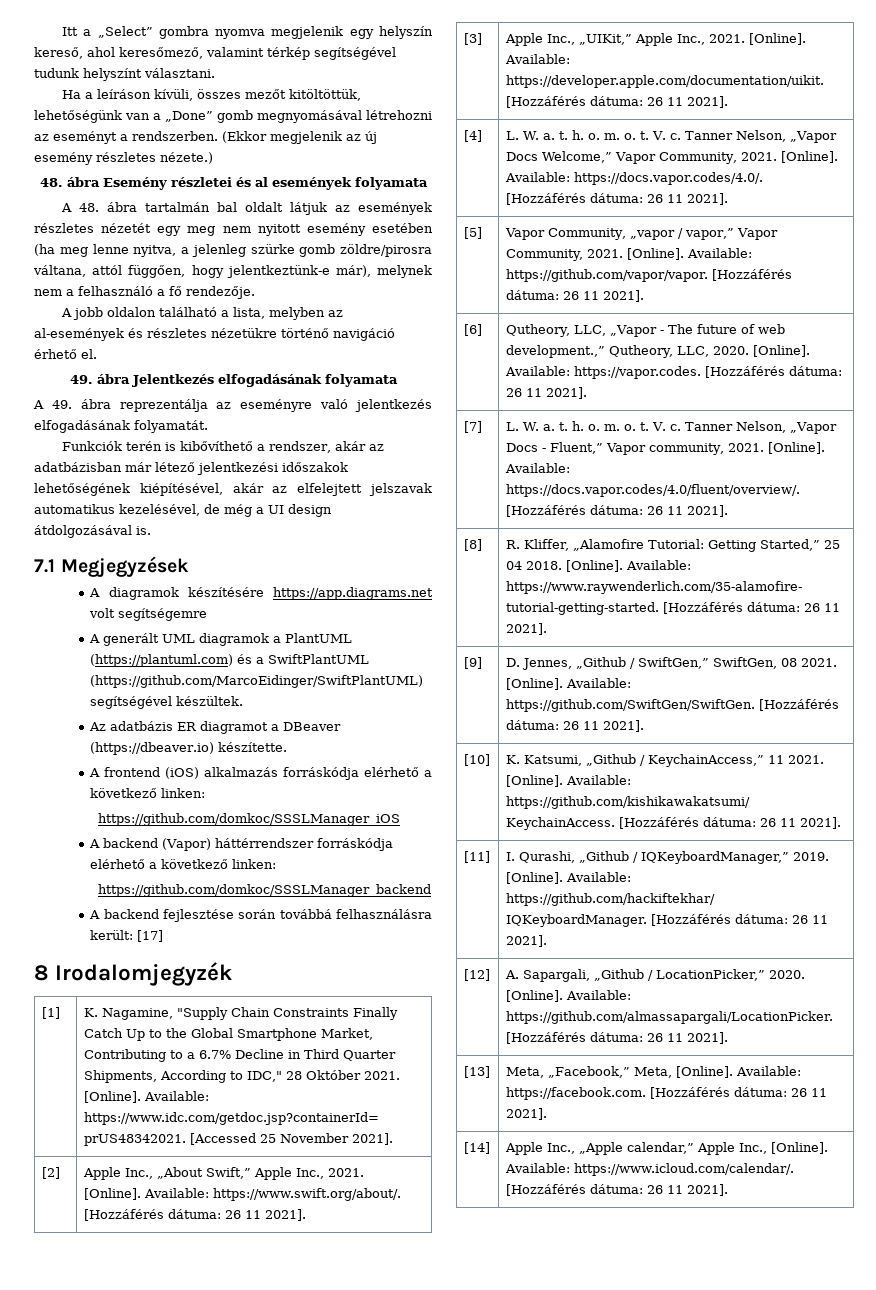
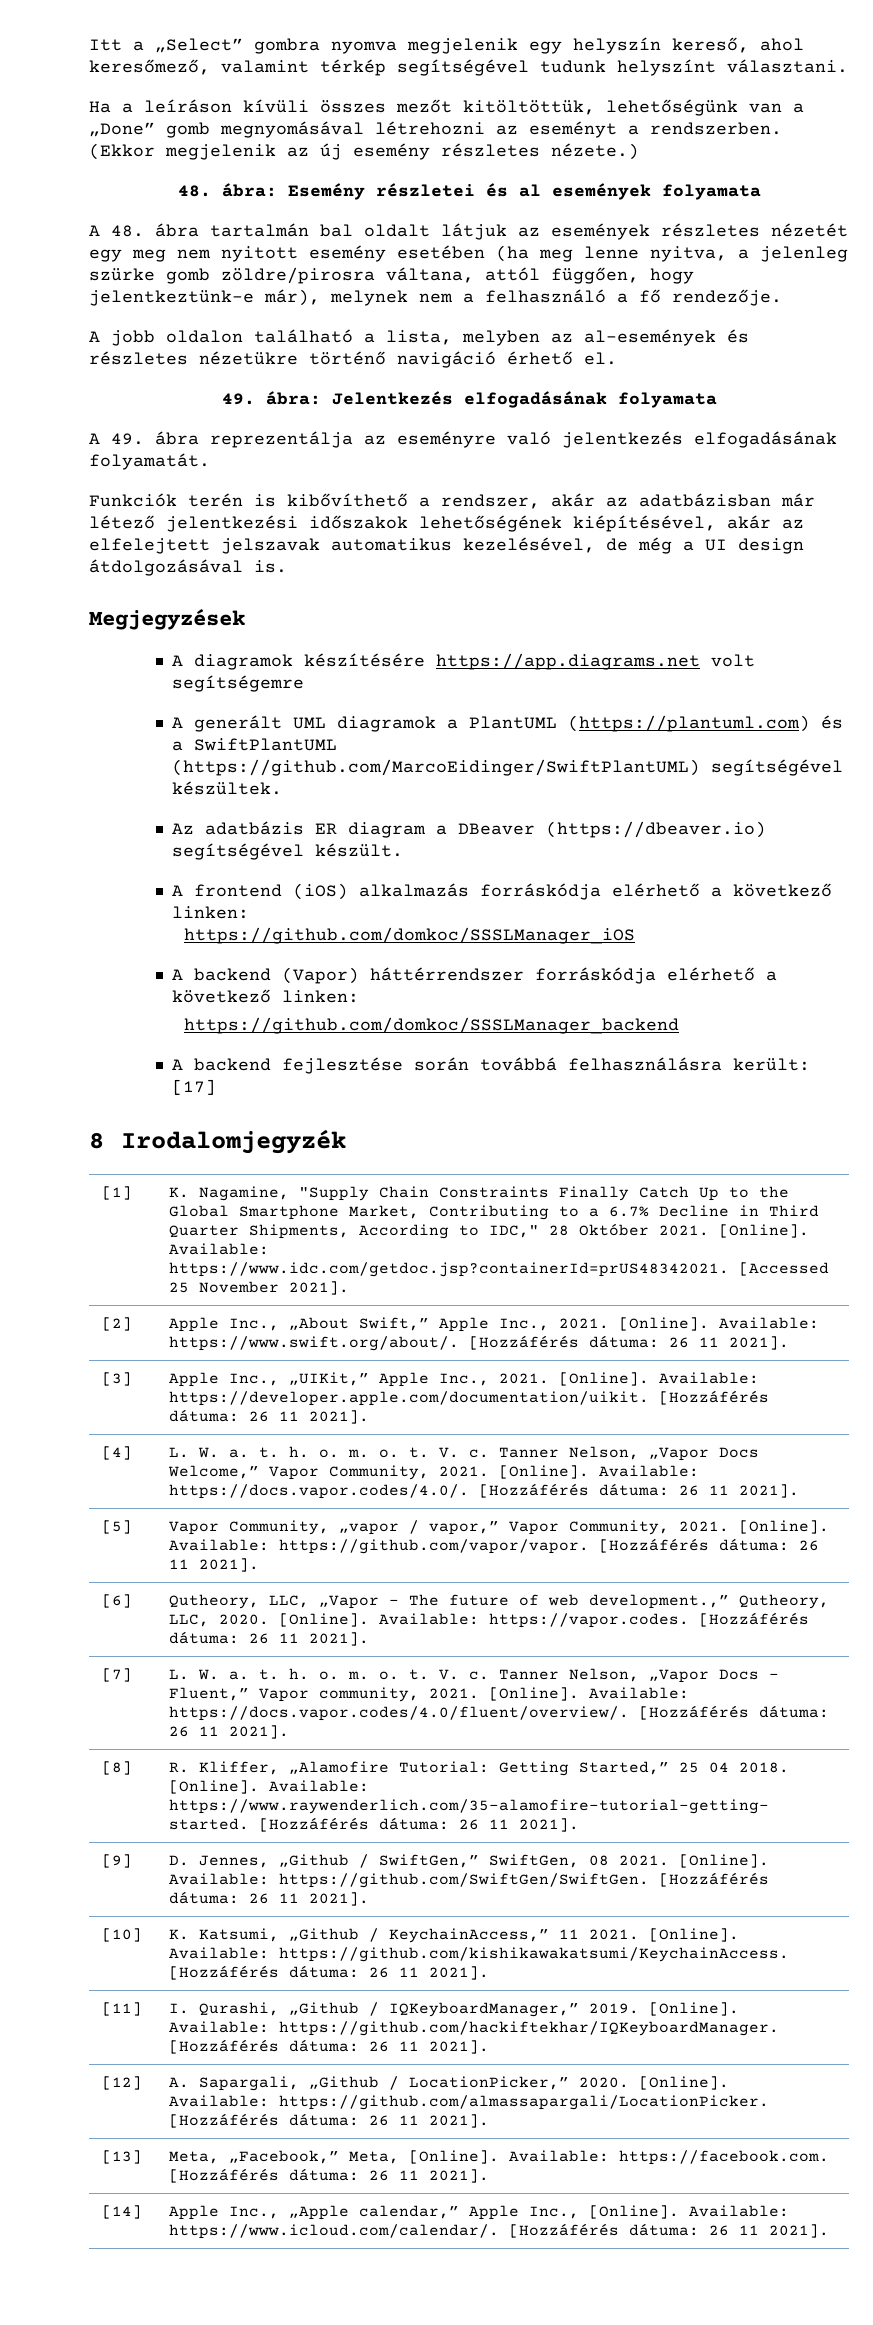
- Ha a leíráson kívüli, összes mezőt kitöltöttük, lehetőségünk van a „Done” gomb megnyomásával létrehozni az eseményt a rendszerben.
+ Ha a leíráson kívüli összes mezőt kitöltöttük, lehetőségünk van a „Done” gomb megnyomásával létrehozni az eseményt a rendszerben.
- 48. ábra Esemény részletei és al események folyamata
+ 48. ábra: Esemény részletei és al események folyamata
- 49. ábra Jelentkezés elfogadásának folyamata
+ 49. ábra: Jelentkezés elfogadásának folyamata
- 7.1 Megjegyzések
+ Megjegyzések
- Az adatbázis ER diagramot a DBeaver (https://dbeaver.io) készítette.
+ Az adatbázis ER diagram a DBeaver (https://dbeaver.io) segítségével készült.

